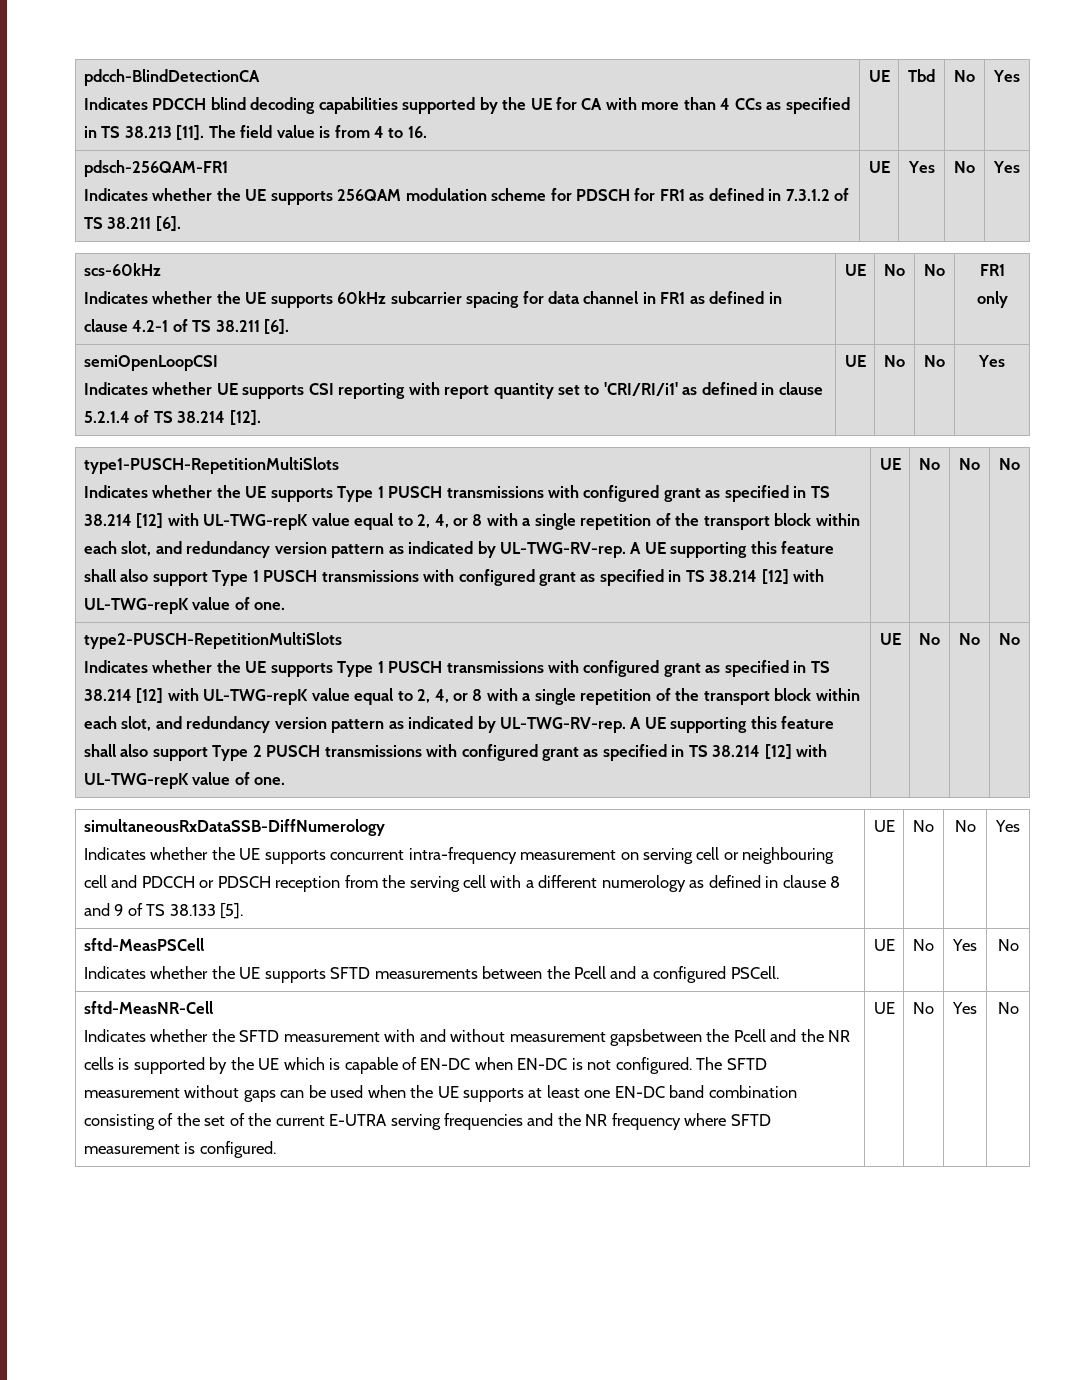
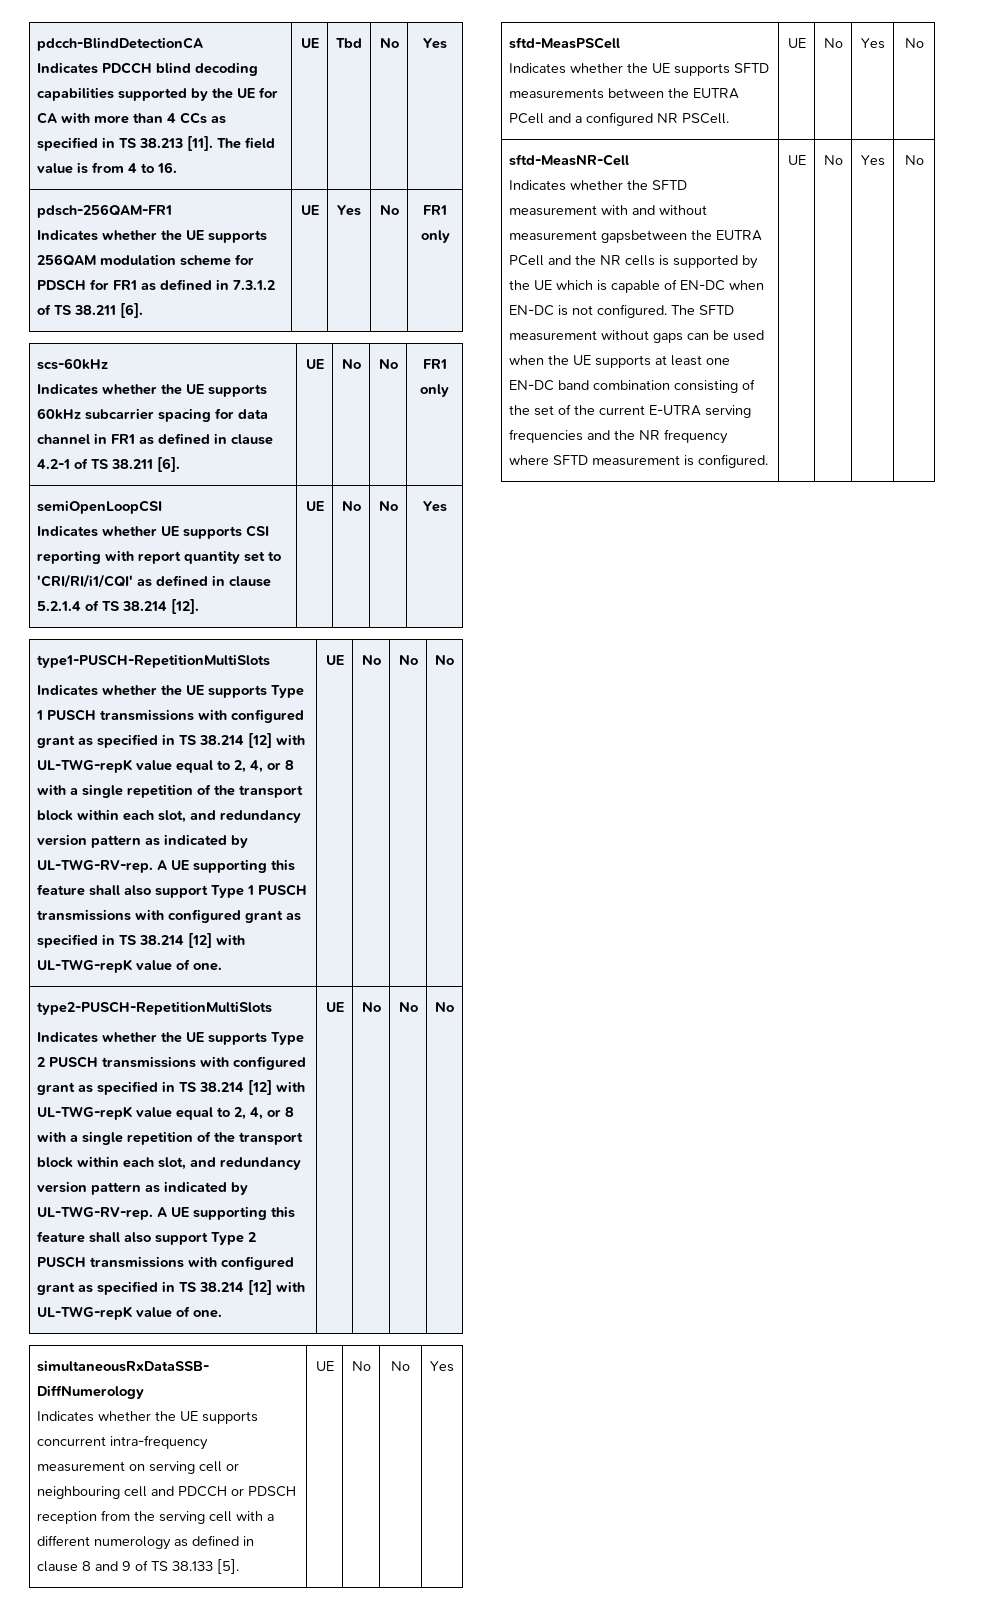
  pdsch-256QAM-FR1
- Indicates whether the UE supports 256QAM modulation scheme for PDSCH for FR1 as defined in 7.3.1.2 of TS 38.211 [6]. | UE | Yes | No | Yes
+ Indicates whether the UE supports 256QAM modulation scheme for PDSCH for FR1 as defined in 7.3.1.2 of TS 38.211 [6]. | UE | Yes | No | FR1 only
  semiOpenLoopCSI
- Indicates whether UE supports CSI reporting with report quantity set to 'CRI/RI/i1' as defined in clause 5.2.1.4 of TS 38.214 [12]. | UE | No | No | Yes
+ Indicates whether UE supports CSI reporting with report quantity set to 'CRI/RI/i1/CQI' as defined in clause 5.2.1.4 of TS 38.214 [12]. | UE | No | No | Yes
  type2-PUSCH-RepetitionMultiSlots
- Indicates whether the UE supports Type 1 PUSCH transmissions with configured grant as specified in TS 38.214 [12] with UL-TWG-repK value equal to 2, 4, or 8 with a single repetition of the transport block within each slot, and redundancy version pattern as indicated by UL-TWG-RV-rep.
+ Indicates whether the UE supports Type 2 PUSCH transmissions with configured grant as specified in TS 38.214 [12] with UL-TWG-repK value equal to 2, 4, or 8 with a single repetition of the transport block within each slot, and redundancy version pattern as indicated by UL-TWG-RV-rep.
  sftd-MeasPSCell
- Indicates whether the UE supports SFTD measurements between the Pcell and a configured PSCell. | UE | No | Yes | No
+ Indicates whether the UE supports SFTD measurements between the EUTRA PCell and a configured NR PSCell. | UE | No | Yes | No
- Indicates whether the SFTD measurement with and without measurement gapsbetween the Pcell and the NR cells is supported by the UE which is capable of EN-DC when EN-DC is not configured.
+ Indicates whether the SFTD measurement with and without measurement gapsbetween the EUTRA PCell and the NR cells is supported by the UE which is capable of EN-DC when EN-DC is not configured.

